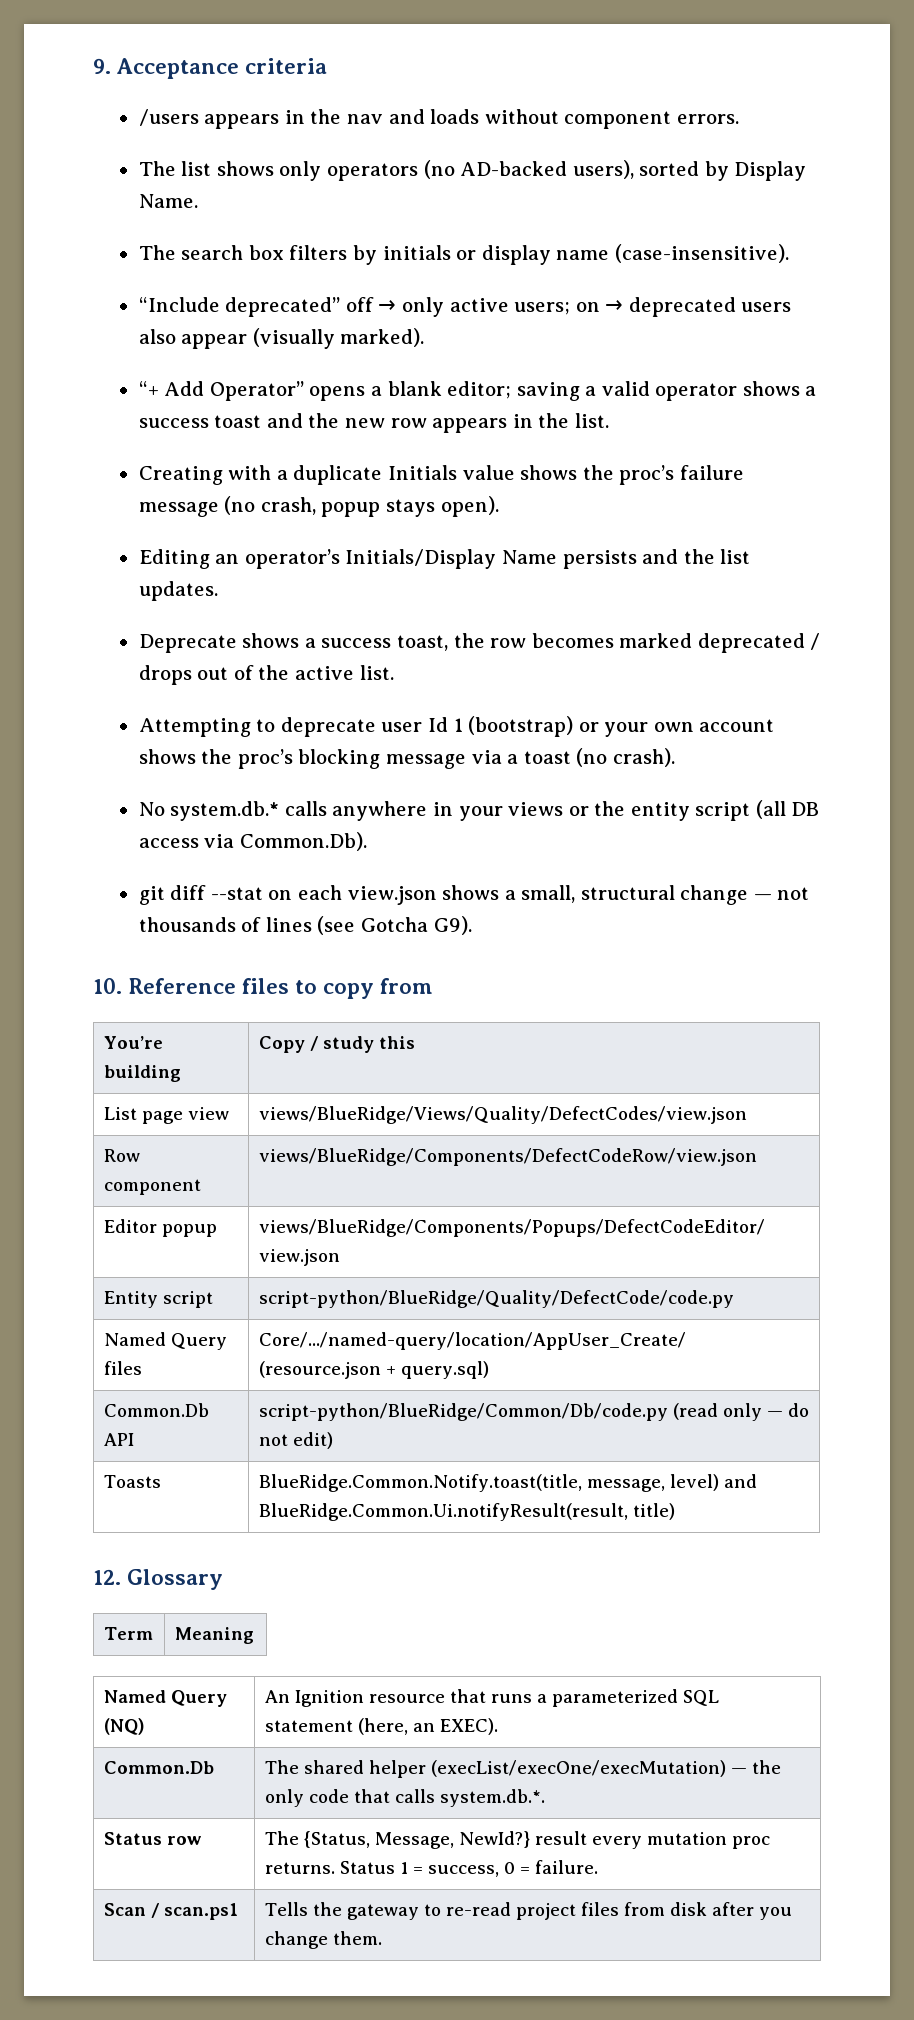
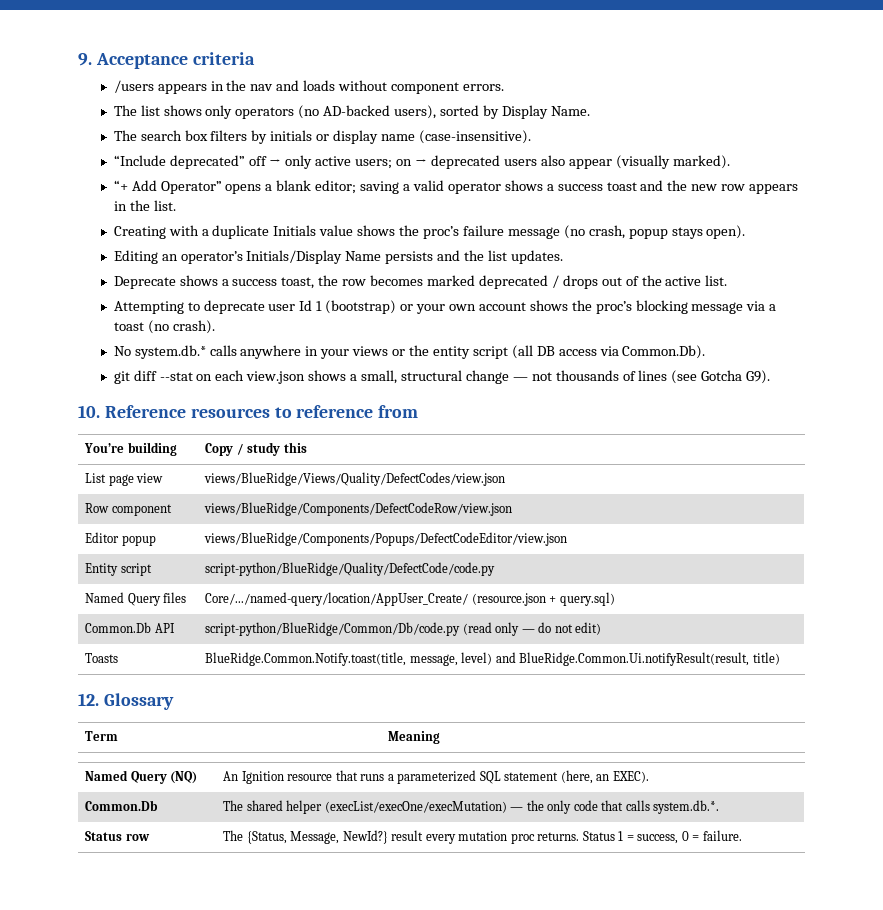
- 10. Reference files to copy from
+ 10. Reference resources to reference from
- Scan / scan.ps1 | Tells the gateway to re-read project files from disk after you change them.

